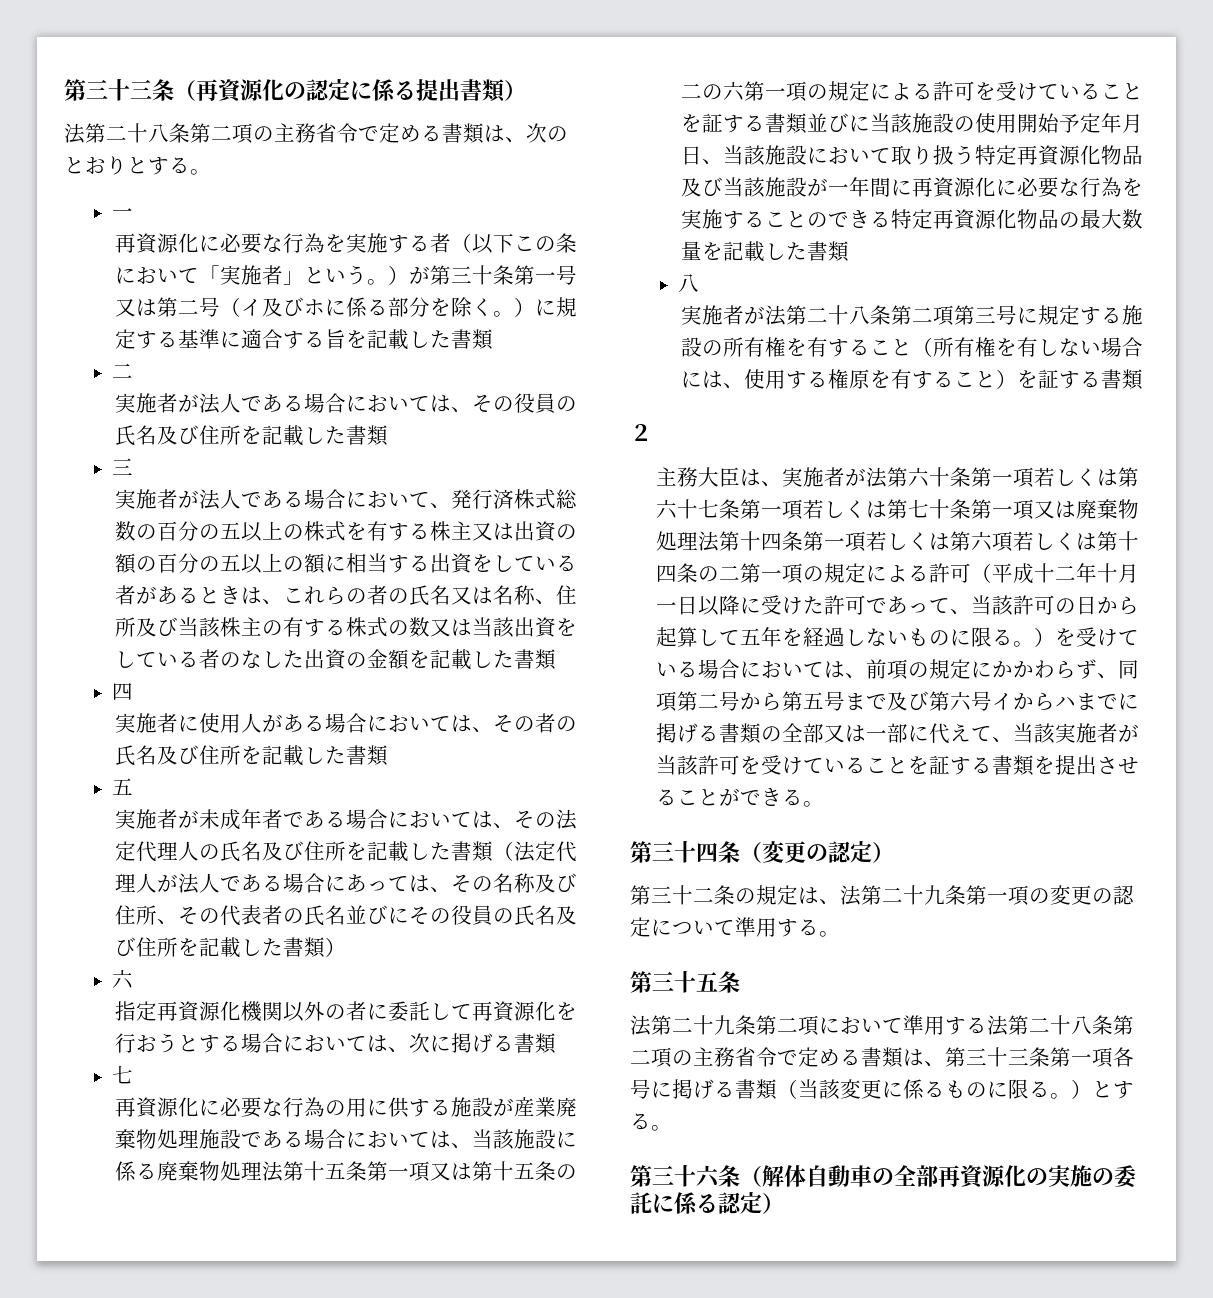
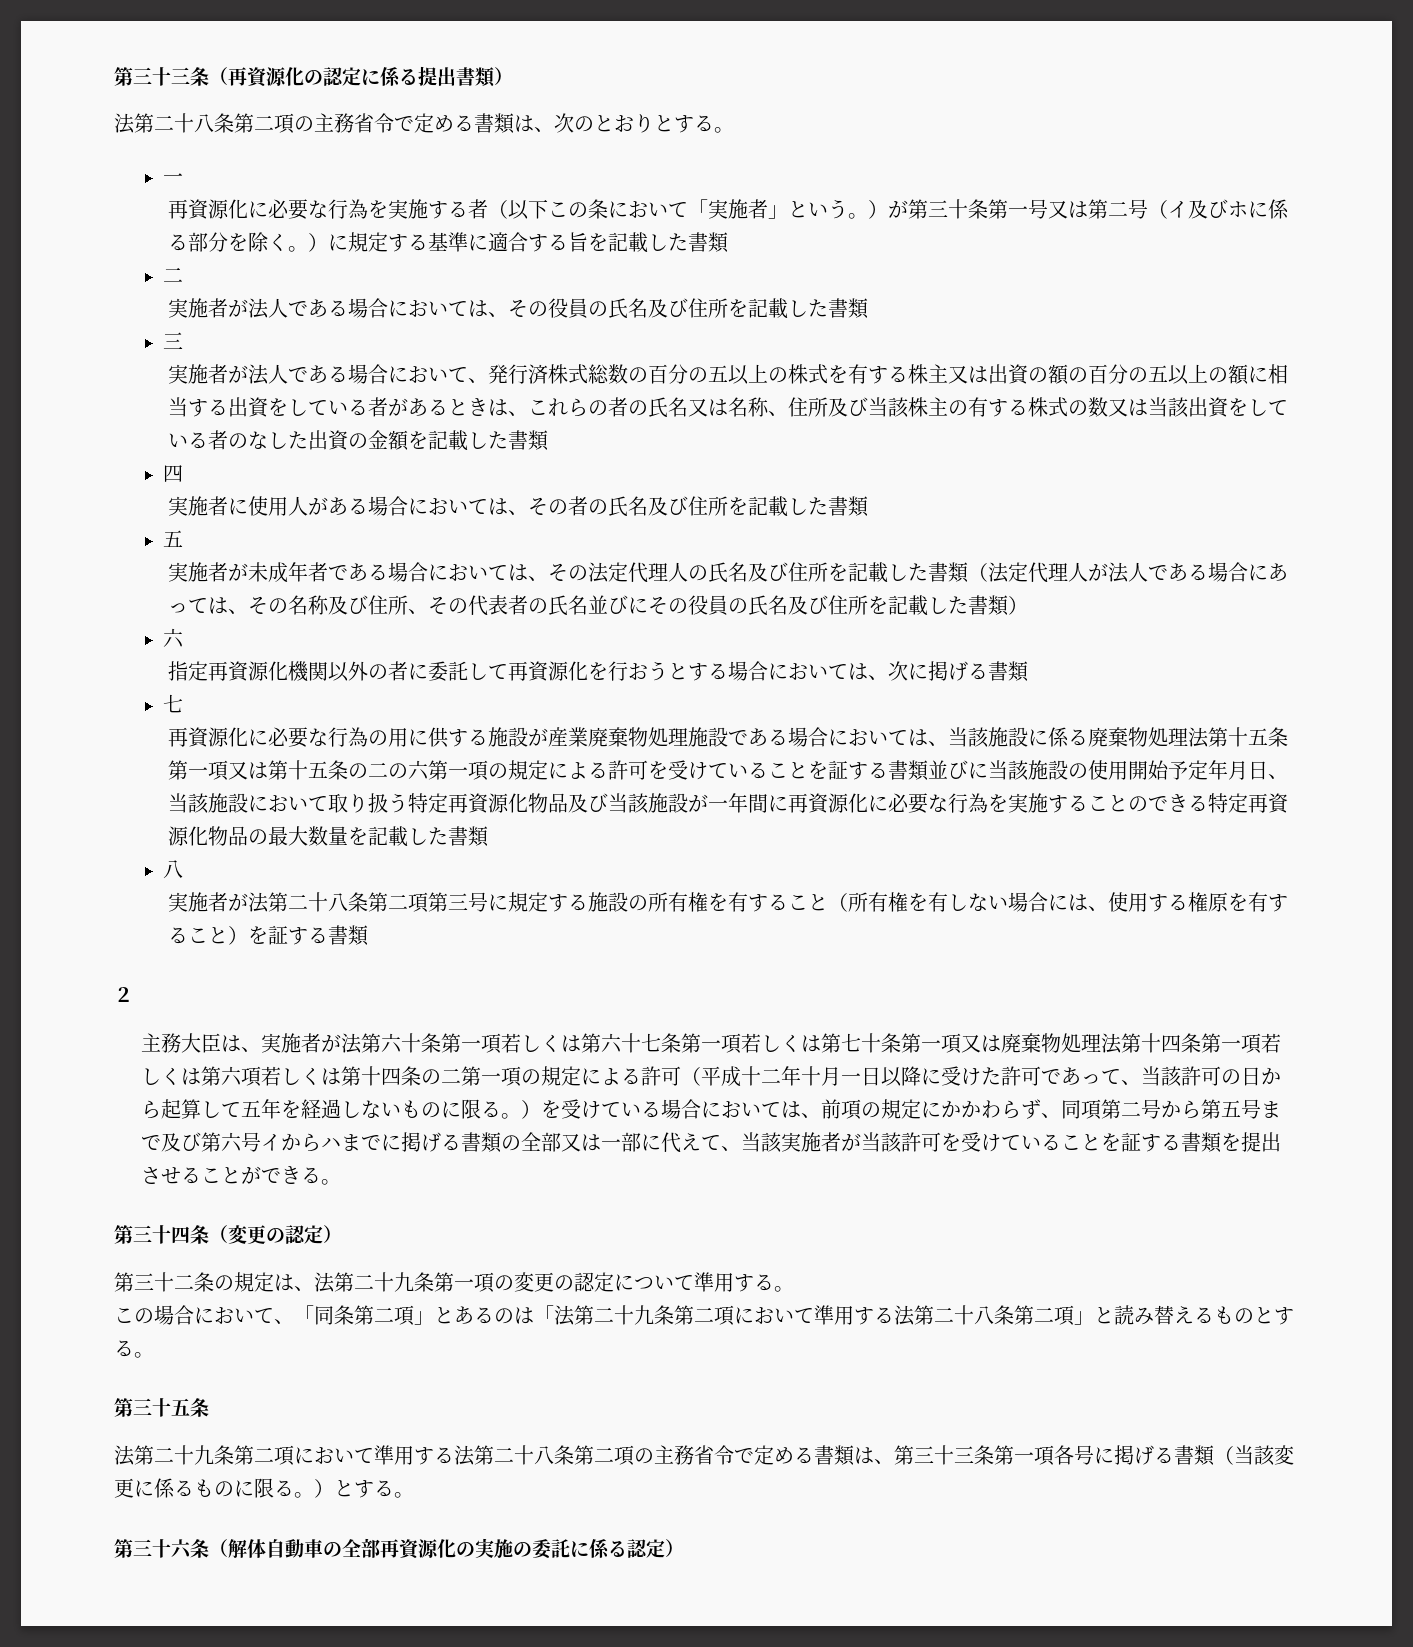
+ この場合において、「同条第二項」とあるのは「法第二十九条第二項において準用する法第二十八条第二項」と読み替えるものとする。

